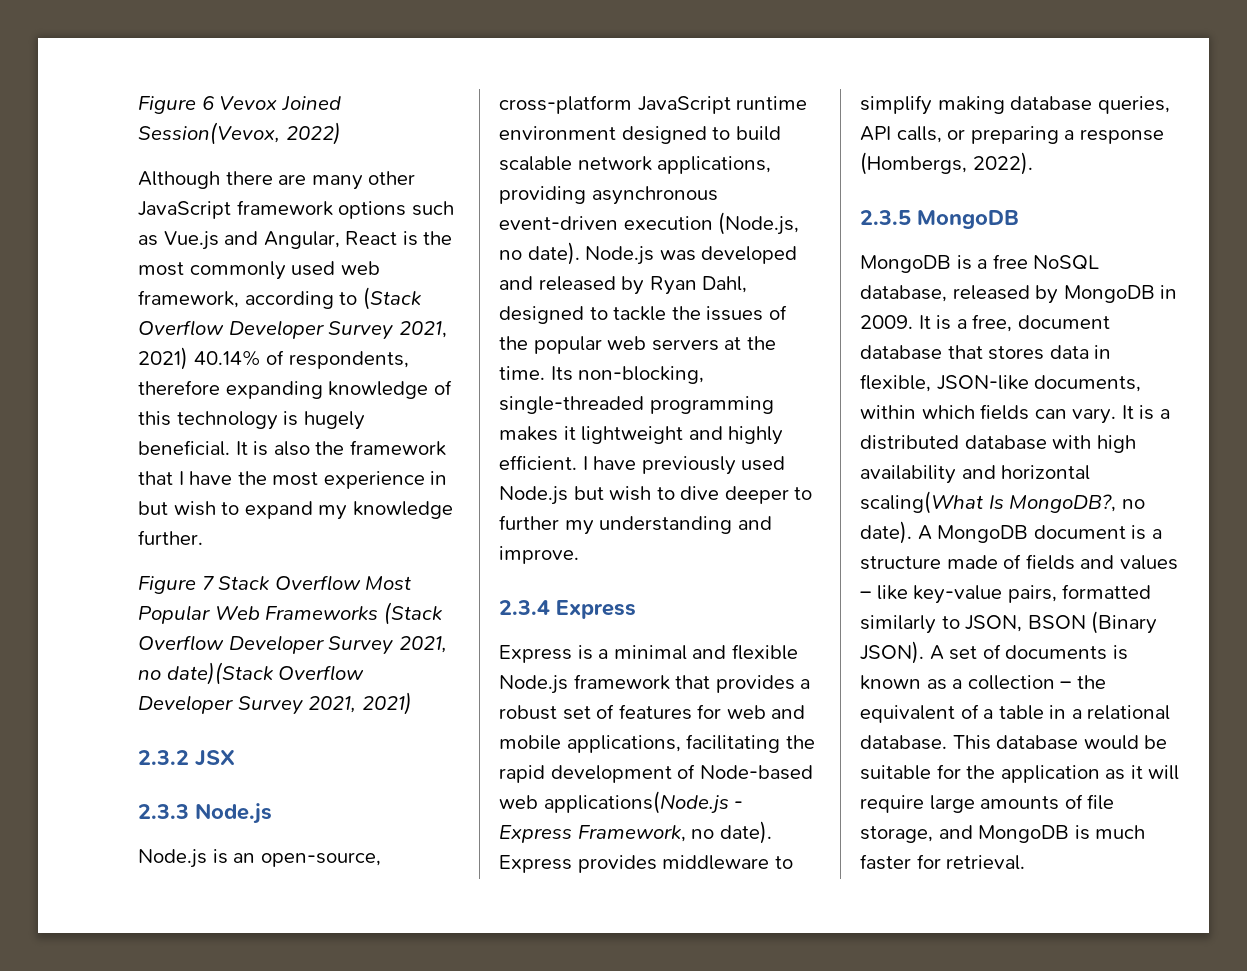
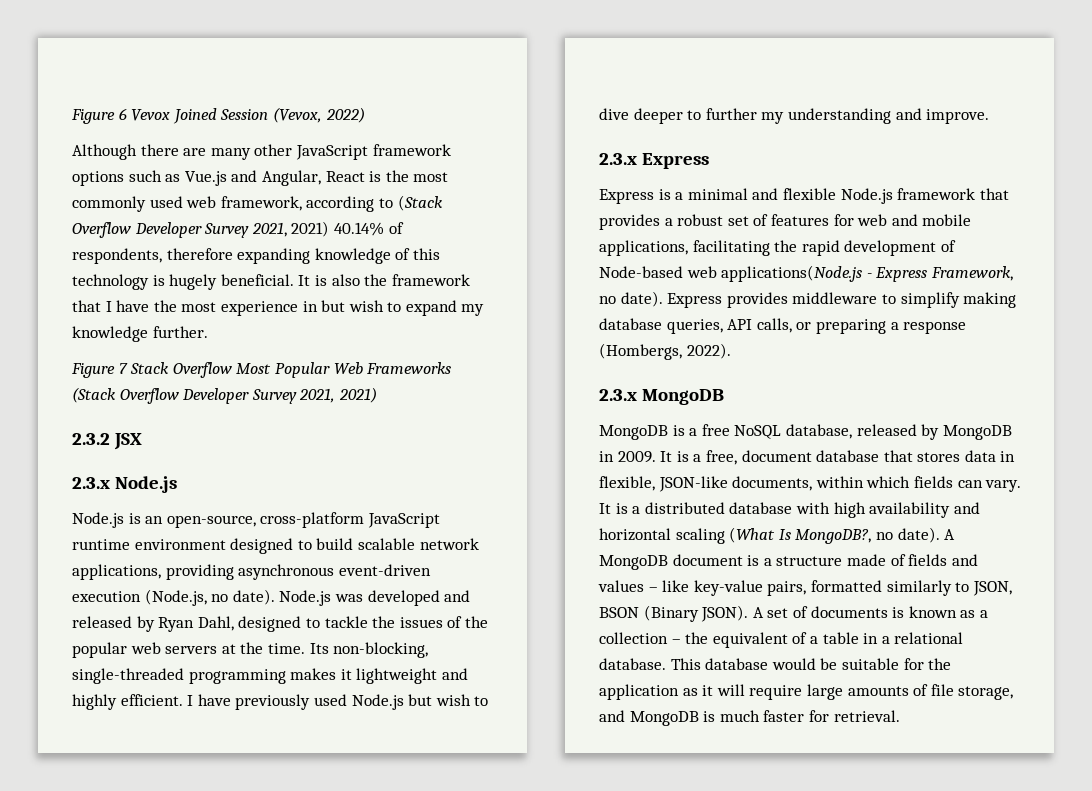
- Figure 6 Vevox Joined Session(Vevox, 2022)
+ Figure 6 Vevox Joined Session (Vevox, 2022)
- Figure 7 Stack Overflow Most Popular Web Frameworks (Stack Overflow Developer Survey 2021, no date)(Stack Overflow Developer Survey 2021, 2021)
+ Figure 7 Stack Overflow Most Popular Web Frameworks (Stack Overflow Developer Survey 2021, 2021)
- 2.3.3 Node.js
+ 2.3.x Node.js
- 2.3.4 Express
+ 2.3.x Express
- 2.3.5 MongoDB
+ 2.3.x MongoDB
- It is a distributed database with high availability and horizontal scaling(What Is MongoDB?, no date).
+ It is a distributed database with high availability and horizontal scaling (What Is MongoDB?, no date).

